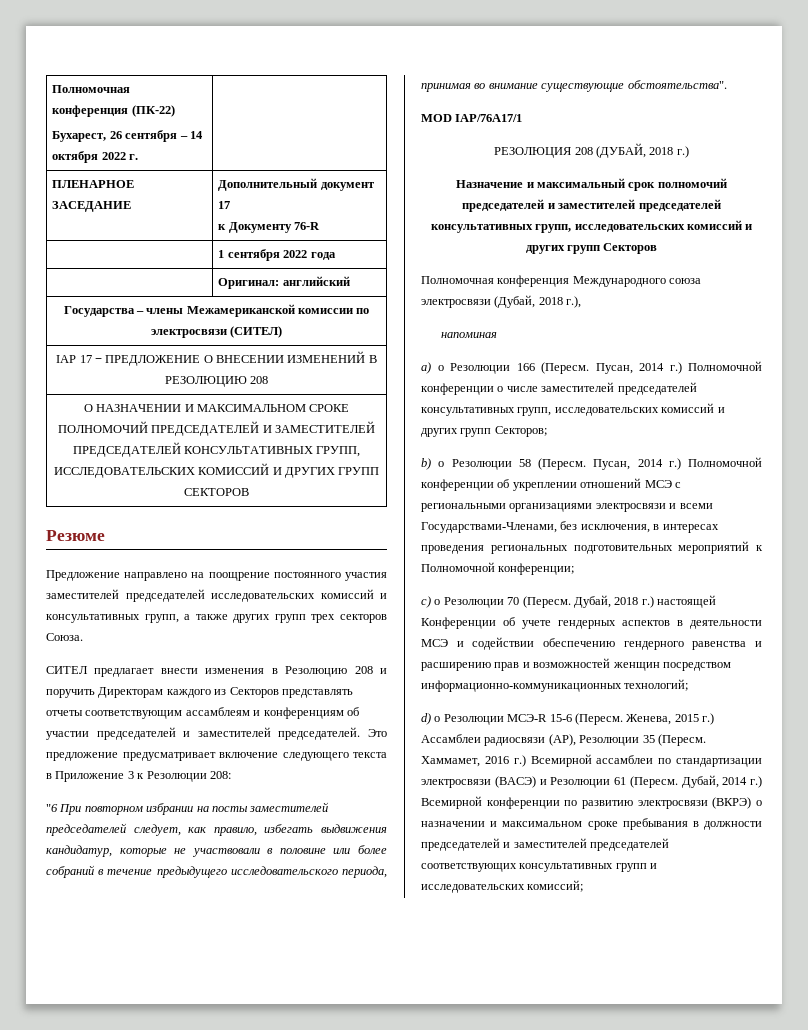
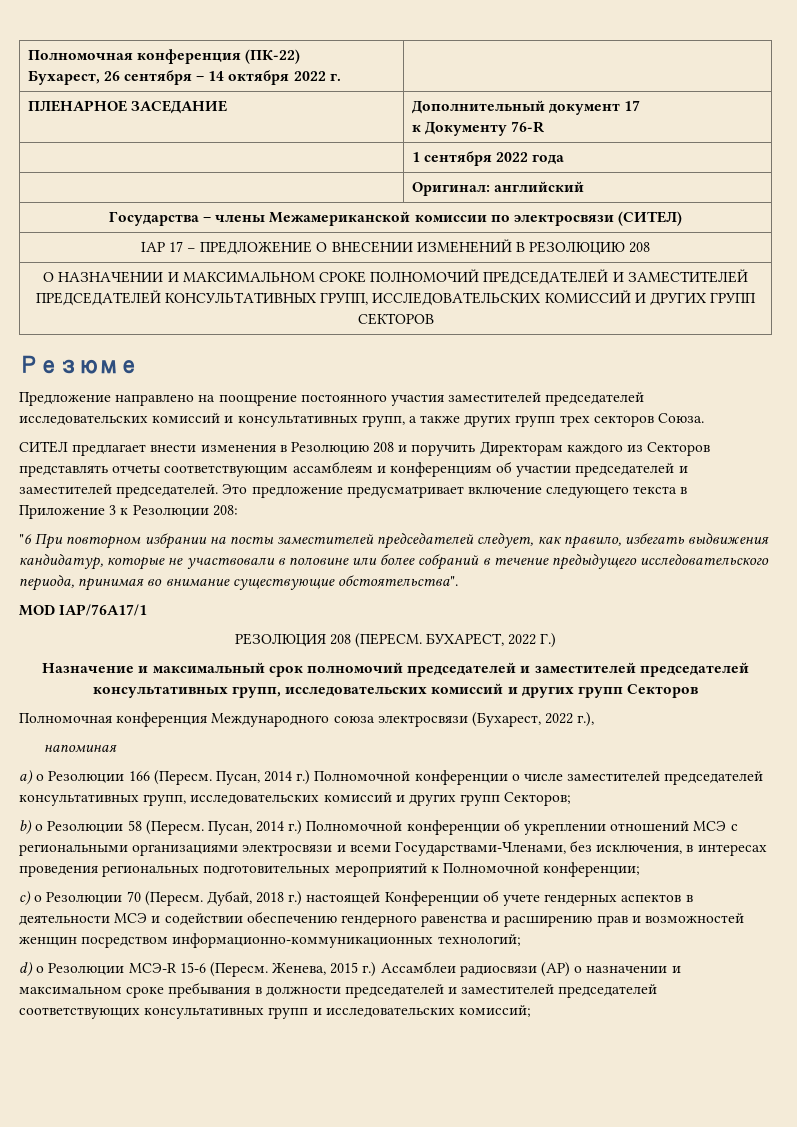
- РЕЗОЛЮЦИЯ 208 (ДУБАЙ, 2018 г.)
+ РЕЗОЛЮЦИЯ 208 (ПЕРЕСМ. БУХАРЕСТ, 2022 Г.)
- Полномочная конференция Международного союза электросвязи (Дубай, 2018 г.),
+ Полномочная конференция Международного союза электросвязи (Бухарест, 2022 г.),
- Женева, 2015 г.) Ассамблеи радиосвязи (АР), Резолюции 35 (Пересм. Хаммамет, 2016 г.) Всемирной ассамблеи по стандартизации электросвязи (ВАСЭ) и Резолюции 61 (Пересм. Дубай, 2014 г.) Всемирной конференции по развитию электросвязи (ВКРЭ) о назначении и максимальном сроке пребывания в должности председателей и заместителей председателей соответствующих консультативных групп и исследовательских комиссий;
+ Женева, 2015 г.) Ассамблеи радиосвязи (АР) о назначении и максимальном сроке пребывания в должности председателей и заместителей председателей соответствующих консультативных групп и исследовательских комиссий;

